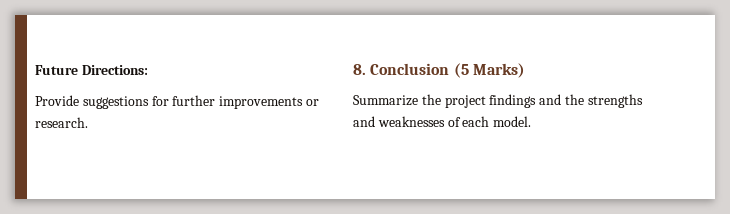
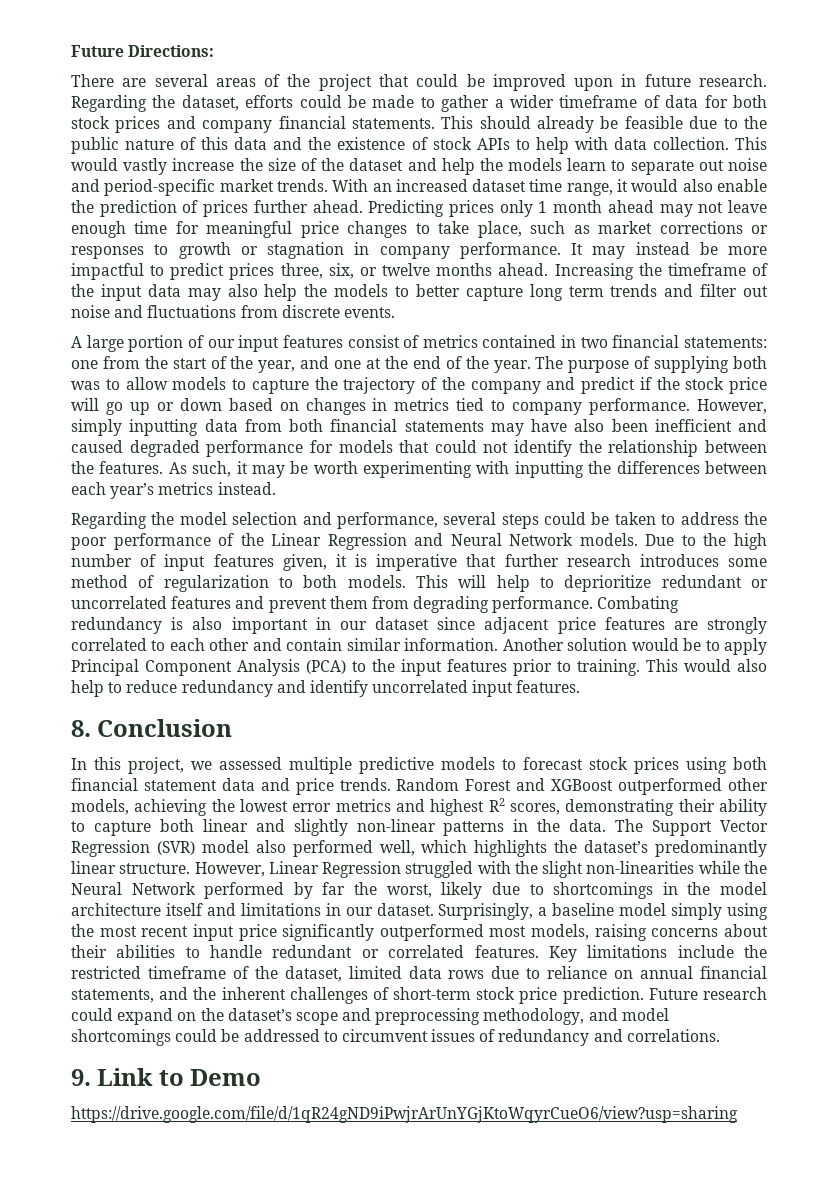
- Provide suggestions for further improvements or research.
- 8. Conclusion (5 Marks)
- Summarize the project findings and the strengths and weaknesses of each model.
+ There are several areas of the project that could be improved upon in future research. Regarding the dataset, efforts could be made to gather a wider timeframe of data for both stock prices and company financial statements. This should already be feasible due to the public nature of this data and the existence of stock APIs to help with data collection. This would vastly increase the size of the dataset and help the models learn to separate out noise and period-specific market trends. With an increased dataset time range, it would also enable the prediction of prices further ahead. Predicting prices only 1 month ahead may not leave enough time for meaningful price changes to take place, such as market corrections or responses to growth or stagnation in company performance. It may instead be more impactful to predict prices three, six, or twelve months ahead. Increasing the timeframe of the input data may also help the models to better capture long term trends and filter out noise and fluctuations from discrete events.
+ A large portion of our input features consist of metrics contained in two financial statements: one from the start of the year, and one at the end of the year. The purpose of supplying both was to allow models to capture the trajectory of the company and predict if the stock price will go up or down based on changes in metrics tied to company performance. However, simply inputting data from both financial statements may have also been inefficient and caused degraded performance for models that could not identify the relationship between the features. As such, it may be worth experimenting with inputting the differences between each year’s metrics instead.
+ Regarding the model selection and performance, several steps could be taken to address the poor performance of the Linear Regression and Neural Network models. Due to the high number of input features given, it is imperative that further research introduces some method of regularization to both models. This will help to deprioritize redundant or uncorrelated features and prevent them from degrading performance. Combating redundancy is also important in our dataset since adjacent price features are strongly correlated to each other and contain similar information. Another solution would be to apply Principal Component Analysis (PCA) to the input features prior to training. This would also help to reduce redundancy and identify uncorrelated input features.
+ 8. Conclusion
+ In this project, we assessed multiple predictive models to forecast stock prices using both financial statement data and price trends. Random Forest and XGBoost outperformed other models, achieving the lowest error metrics and highest R2 scores, demonstrating their ability to capture both linear and slightly non-linear patterns in the data. The Support Vector Regression (SVR) model also performed well, which highlights the dataset’s predominantly linear structure. However, Linear Regression struggled with the slight non-linearities while the Neural Network performed by far the worst, likely due to shortcomings in the model architecture itself and limitations in our dataset. Surprisingly, a baseline model simply using the most recent input price significantly outperformed most models, raising concerns about their abilities to handle redundant or correlated features. Key limitations include the restricted timeframe of the dataset, limited data rows due to reliance on annual financial statements, and the inherent challenges of short-term stock price prediction. Future research could expand on the dataset’s scope and preprocessing methodology, and model shortcomings could be addressed to circumvent issues of redundancy and correlations.
+ 9. Link to Demo
+ https://drive.google.com/file/d/1qR24gND9iPwjrArUnYGjKtoWqyrCueO6/view?usp=sharing

